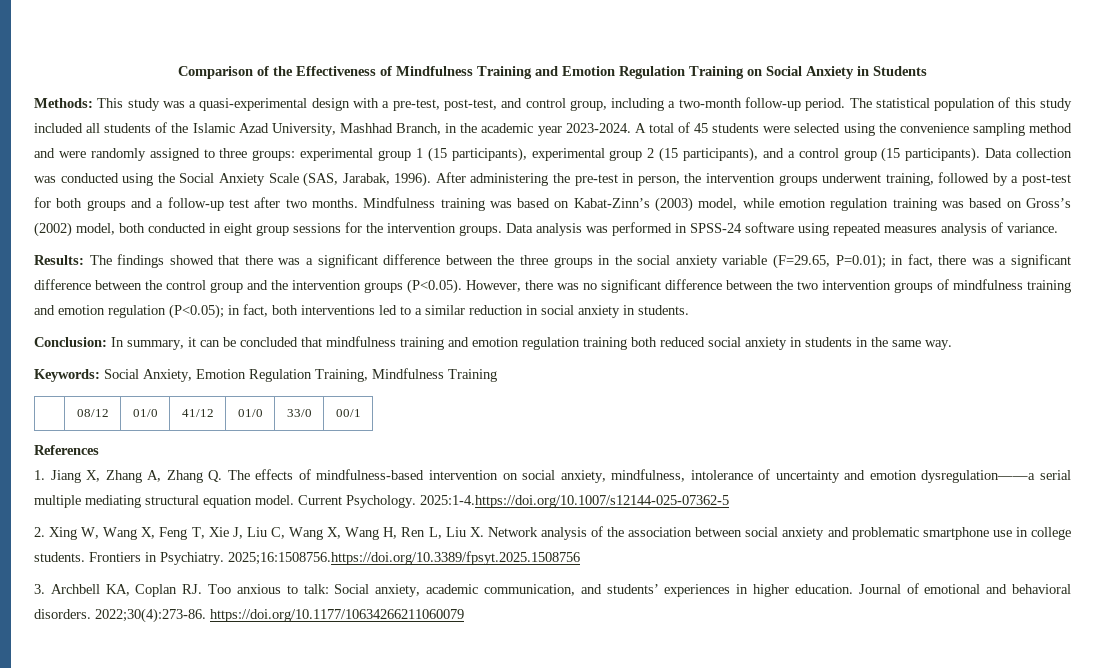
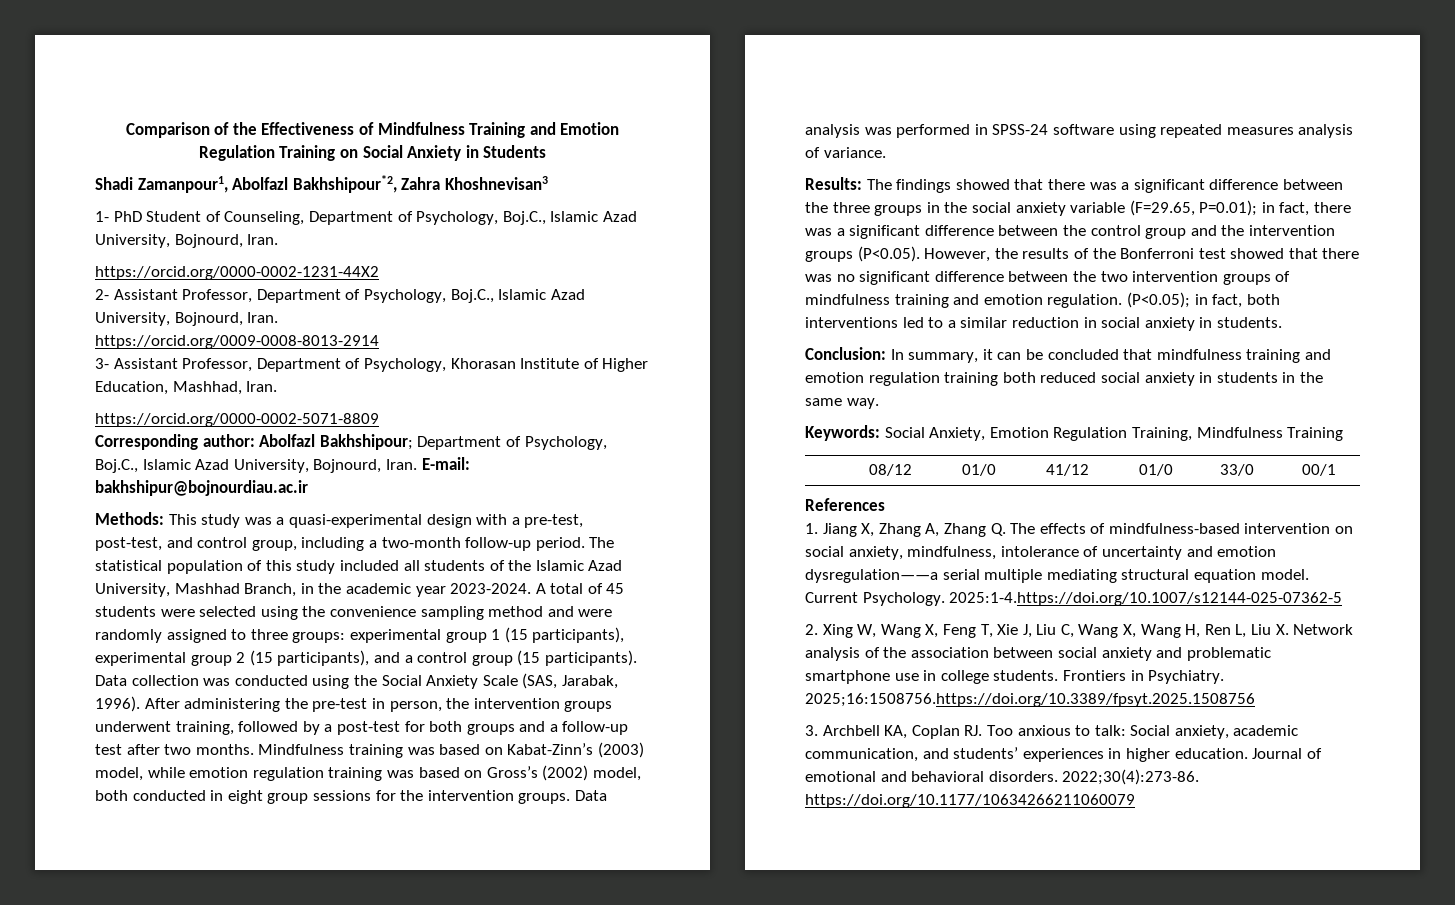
+ Shadi Zamanpour1, Abolfazl Bakhshipour*2, Zahra Khoshnevisan3
+ 1- PhD Student of Counseling, Department of Psychology, Boj.C., Islamic Azad University, Bojnourd, Iran.
+ https://orcid.org/0000-0002-1231-44X2
+ 2- Assistant Professor, Department of Psychology, Boj.C., Islamic Azad University, Bojnourd, Iran.
+ https://orcid.org/0009-0008-8013-2914
+ 3- Assistant Professor, Department of Psychology, Khorasan Institute of Higher Education, Mashhad, Iran.
+ https://orcid.org/0000-0002-5071-8809
+ Corresponding author: Abolfazl Bakhshipour; Department of Psychology, Boj.C., Islamic Azad University, Bojnourd, Iran. E-mail: bakhshipur@bojnourdiau.ac.ir
- in fact, there was a significant difference between the control group and the intervention groups (P<0.05). However, there was no significant difference between the two intervention groups of mindfulness training and emotion regulation (P<0.05);
+ in fact, there was a significant difference between the control group and the intervention groups (P<0.05). However, the results of the Bonferroni test showed that there was no significant difference between the two intervention groups of mindfulness training and emotion regulation. (P<0.05);

